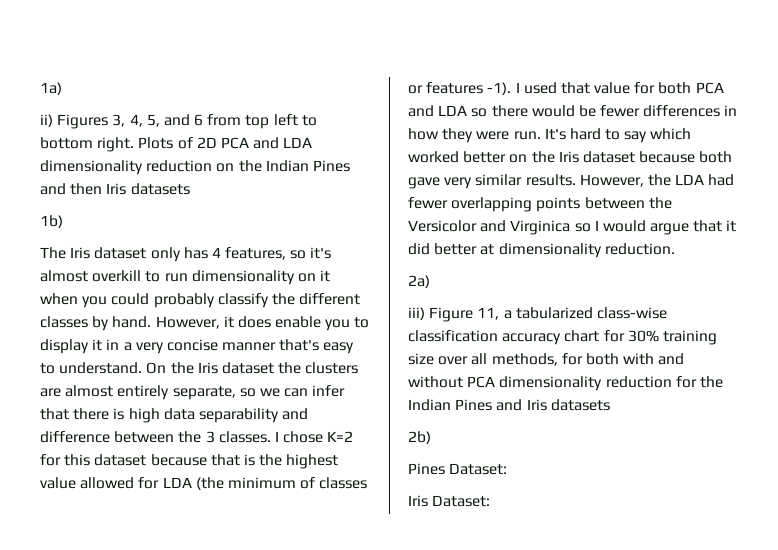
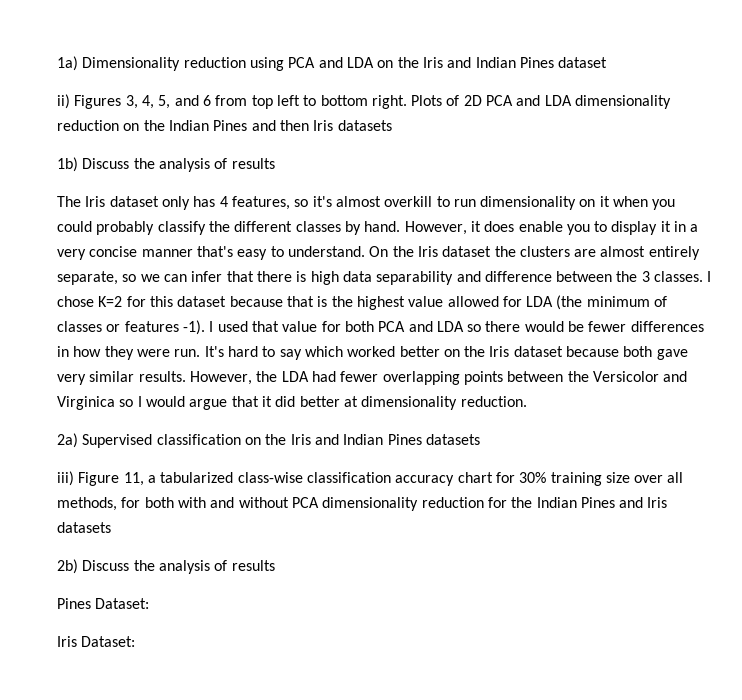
- 1a)
+ 1a) Dimensionality reduction using PCA and LDA on the Iris and Indian Pines dataset
- 1b)
+ 1b) Discuss the analysis of results
- 2a)
+ 2a) Supervised classification on the Iris and Indian Pines datasets
- 2b)
+ 2b) Discuss the analysis of results

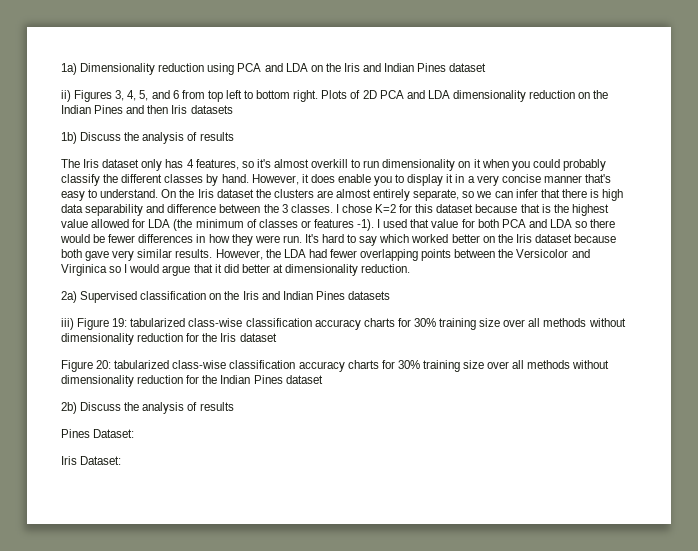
- iii) Figure 11, a tabularized class-wise classification accuracy chart for 30% training size over all methods, for both with and without PCA dimensionality reduction for the Indian Pines and Iris datasets
+ iii) Figure 19: tabularized class-wise classification accuracy charts for 30% training size over all methods without dimensionality reduction for the Iris dataset
+ Figure 20: tabularized class-wise classification accuracy charts for 30% training size over all methods without dimensionality reduction for the Indian Pines dataset

